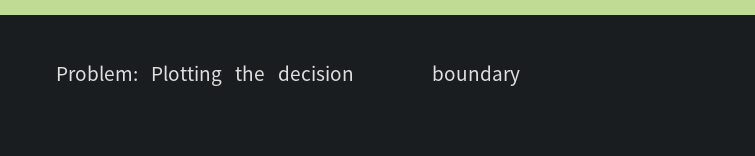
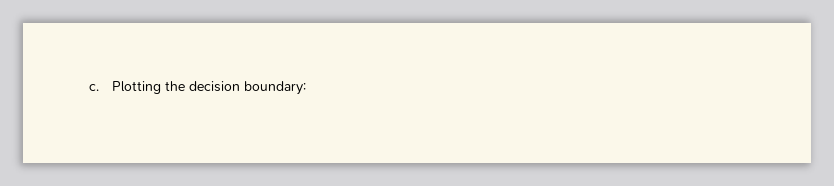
- Problem: Plotting the decision boundary
+ c. Plotting the decision boundary:

